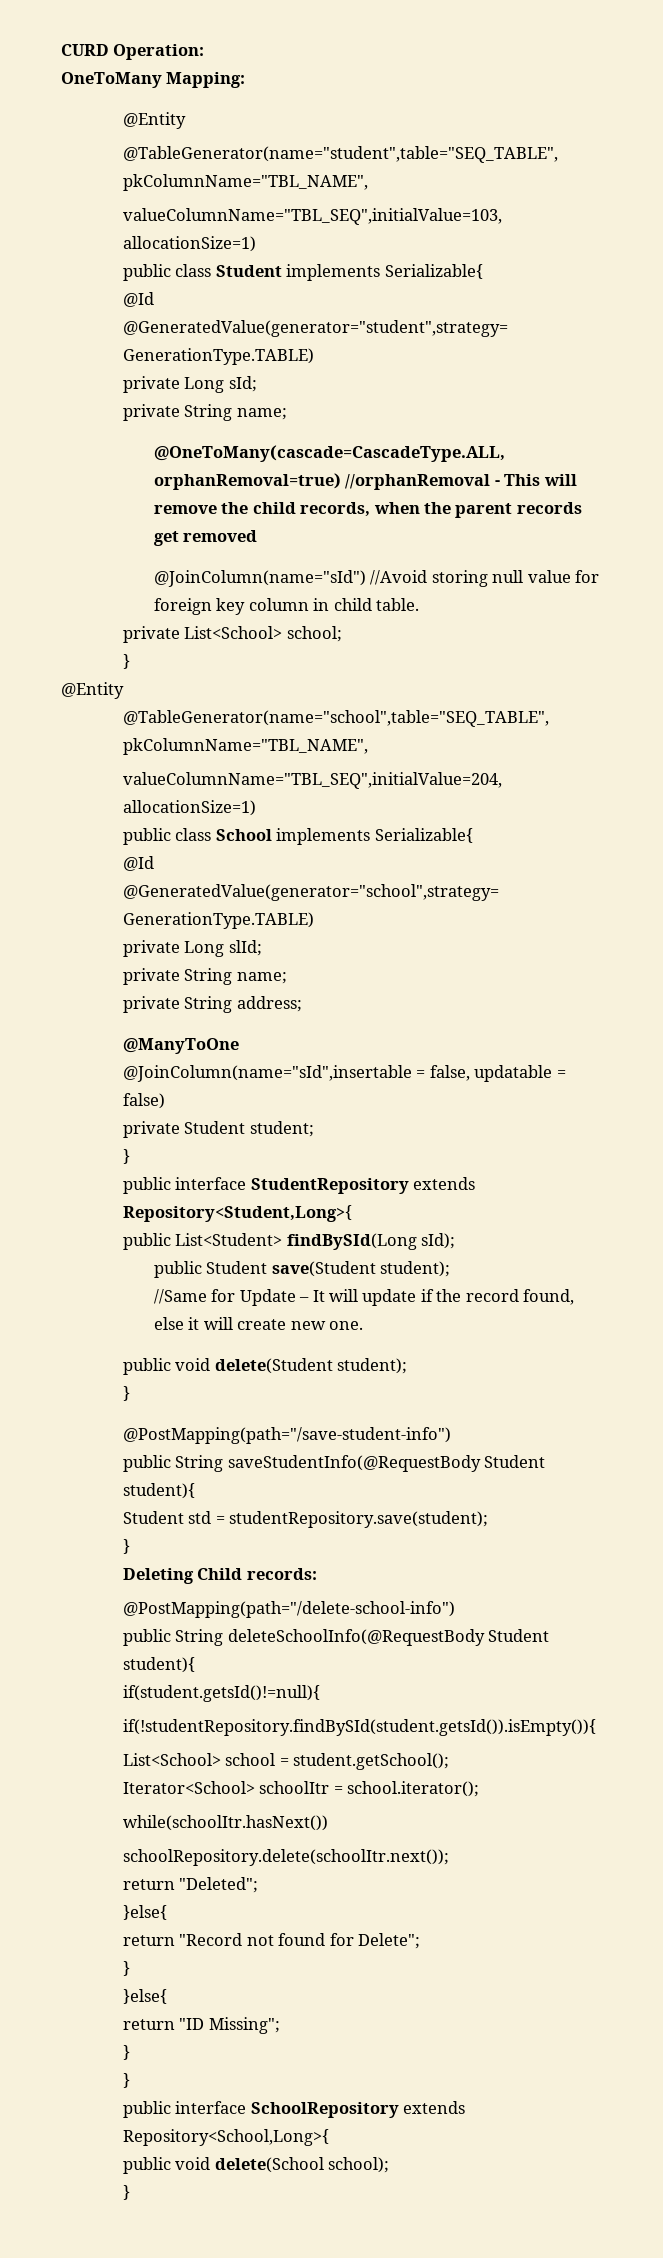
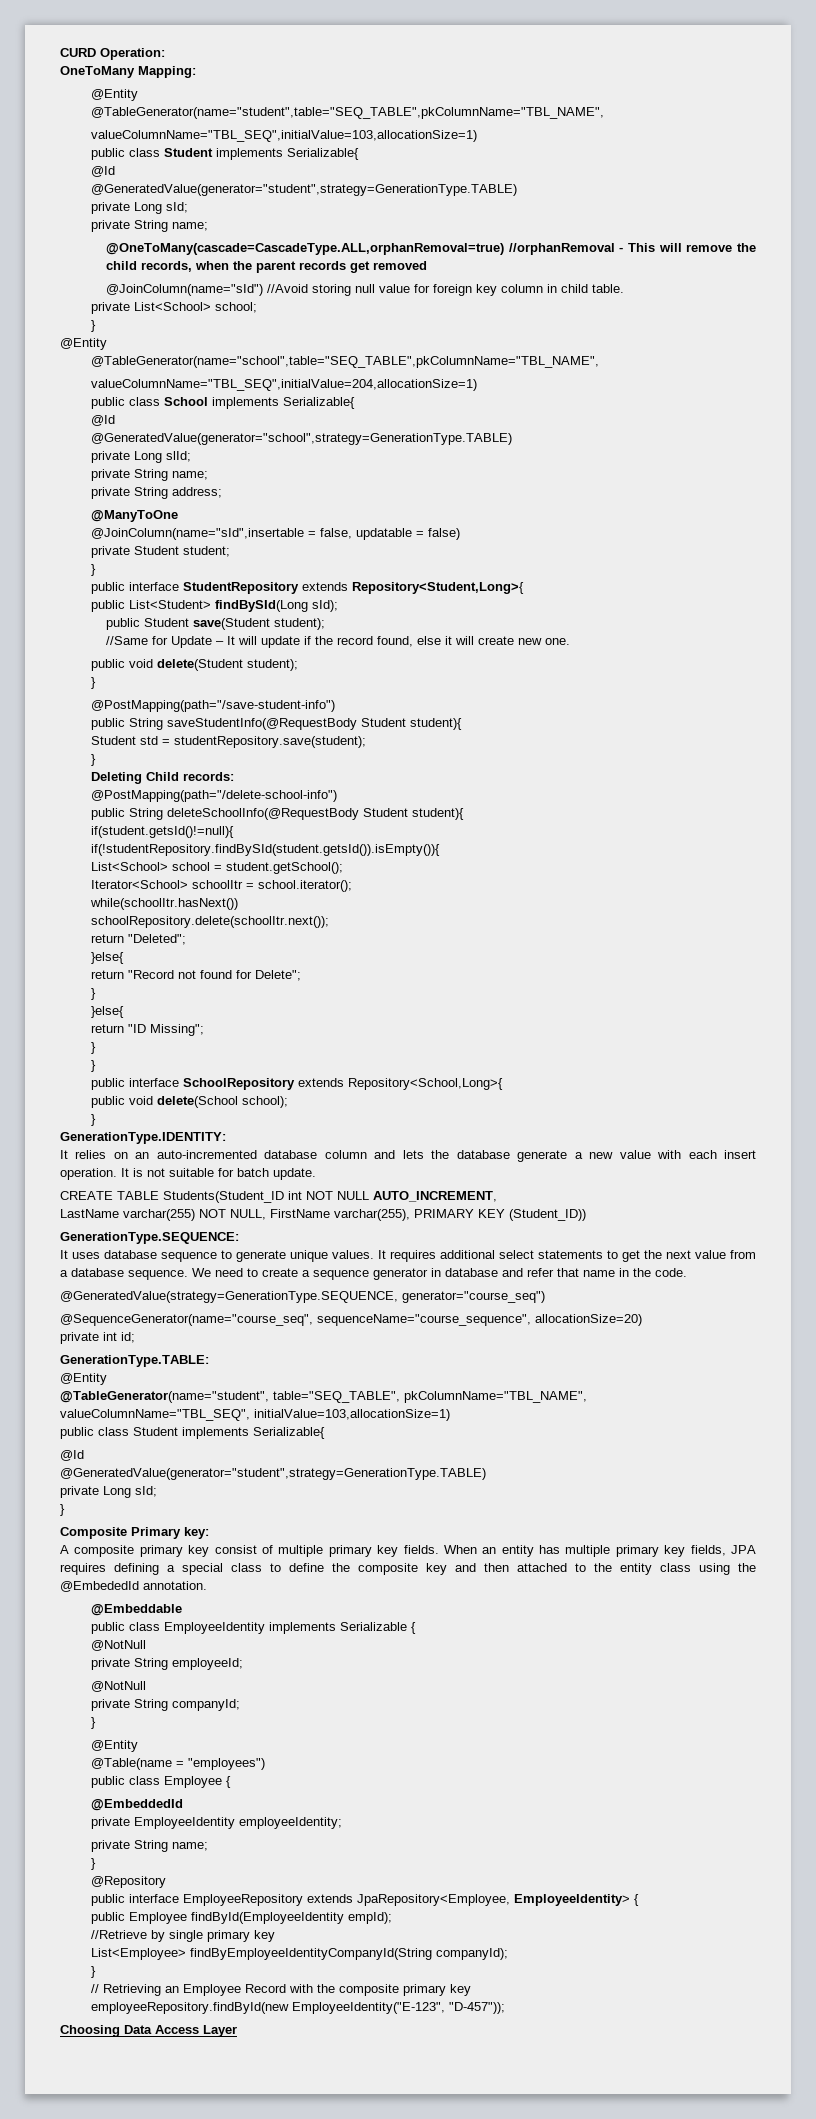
+ GenerationType.IDENTITY:
+ It relies on an auto-incremented database column and lets the database generate a new value with each insert operation. It is not suitable for batch update.
+ CREATE TABLE Students(Student_ID int NOT NULL AUTO_INCREMENT,
+ LastName varchar(255) NOT NULL, FirstName varchar(255), PRIMARY KEY (Student_ID))
+ GenerationType.SEQUENCE:
+ It uses database sequence to generate unique values. It requires additional select statements to get the next value from a database sequence. We need to create a sequence generator in database and refer that name in the code.
+ @GeneratedValue(strategy=GenerationType.SEQUENCE, generator="course_seq")
+ @SequenceGenerator(name="course_seq", sequenceName="course_sequence", allocationSize=20)
+ private int id;
+ GenerationType.TABLE:
+ @Entity
+ @TableGenerator(name="student", table="SEQ_TABLE", pkColumnName="TBL_NAME", valueColumnName="TBL_SEQ", initialValue=103,allocationSize=1)
+ public class Student implements Serializable{
+ @Id
+ @GeneratedValue(generator="student",strategy=GenerationType.TABLE)
+ private Long sId;
+ }
+ Composite Primary key:
+ A composite primary key consist of multiple primary key fields. When an entity has multiple primary key fields, JPA requires defining a special class to define the composite key and then attached to the entity class using the @EmbededId annotation.
+ @Embeddable
+ public class EmployeeIdentity implements Serializable {
+ @NotNull
+ private String employeeId;
+ @NotNull
+ private String companyId;
+ }
+ @Entity
+ @Table(name = "employees")
+ public class Employee {
+ @EmbeddedId
+ private EmployeeIdentity employeeIdentity;
+ private String name;
+ }
+ @Repository
+ public interface EmployeeRepository extends JpaRepository<Employee, EmployeeIdentity> {
+ public Employee findById(EmployeeIdentity empId);
+ //Retrieve by single primary key
+ List<Employee> findByEmployeeIdentityCompanyId(String companyId);
+ }
+ // Retrieving an Employee Record with the composite primary key
+ employeeRepository.findById(new EmployeeIdentity("E-123", "D-457"));
+ Choosing Data Access Layer

